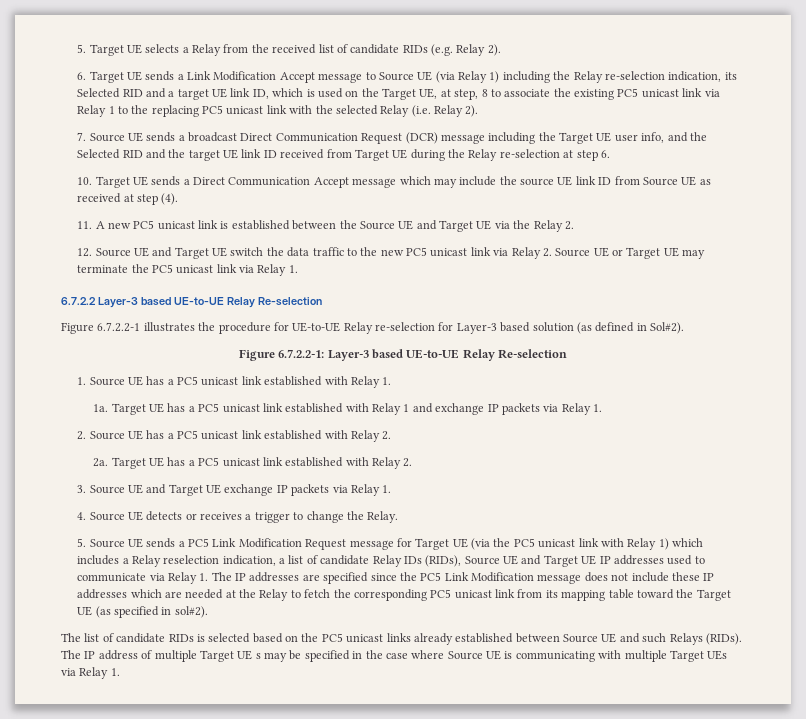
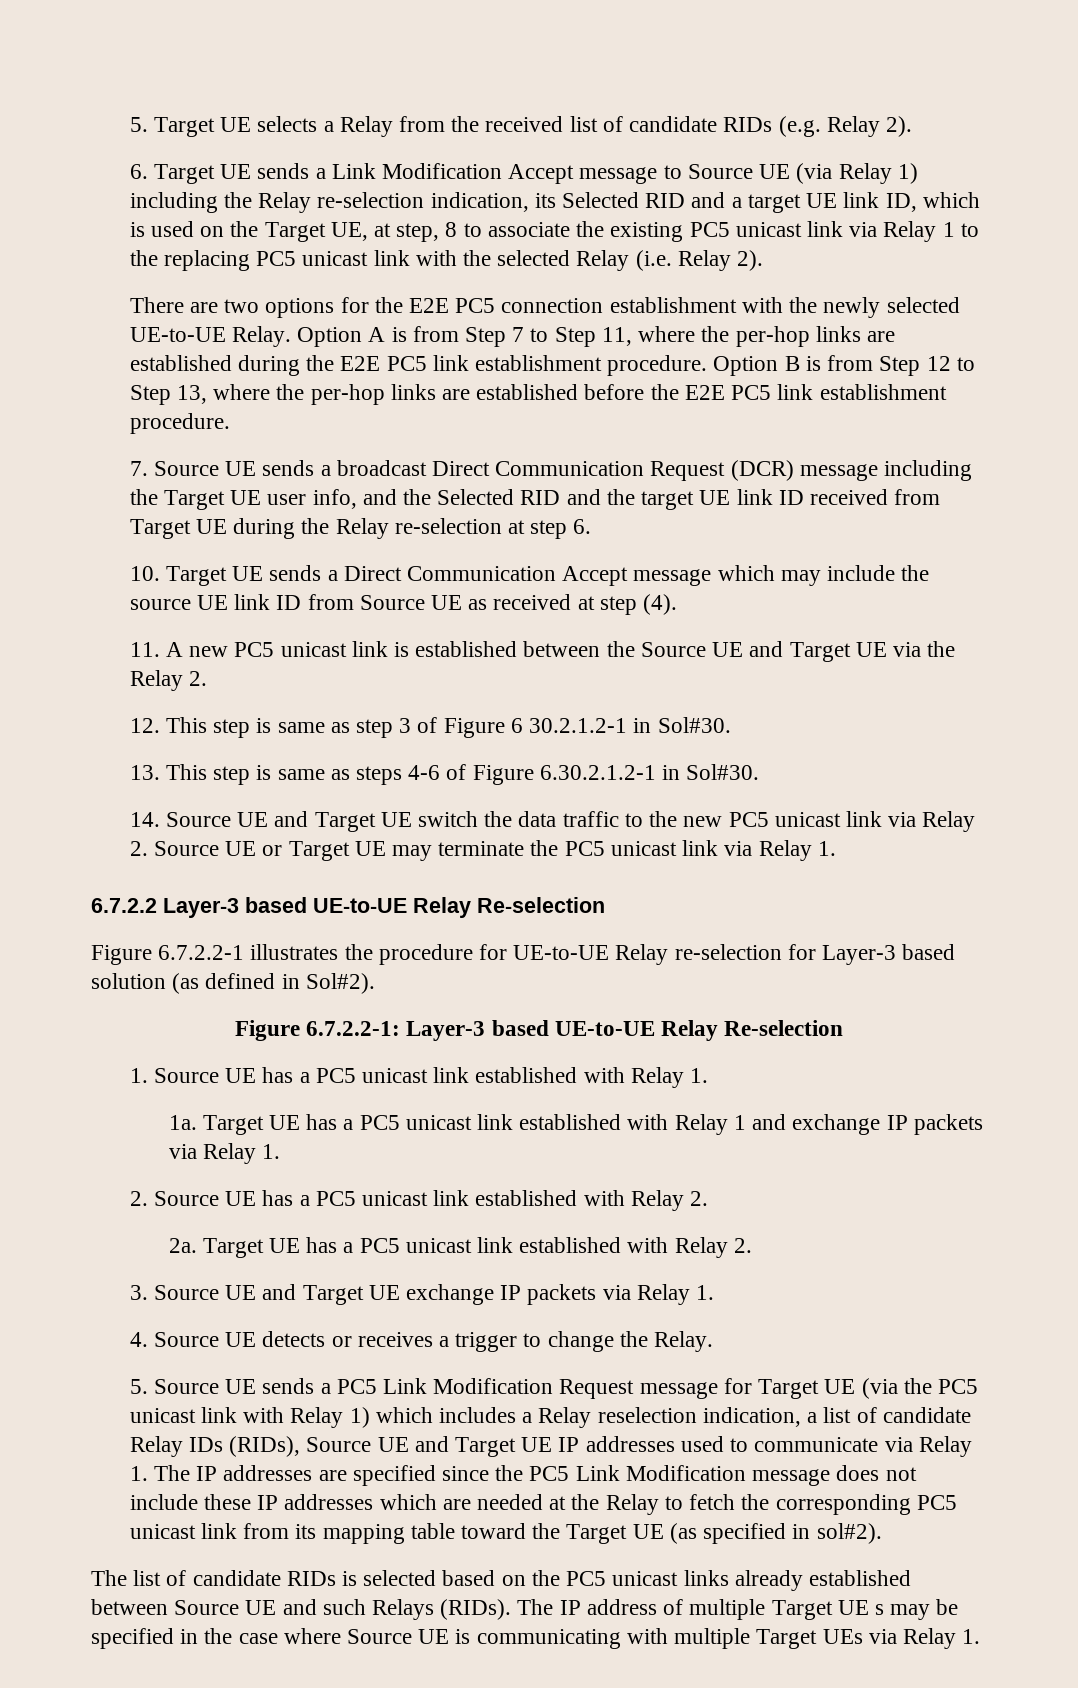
+ There are two options for the E2E PC5 connection establishment with the newly selected UE-to-UE Relay. Option A is from Step 7 to Step 11, where the per-hop links are established during the E2E PC5 link establishment procedure. Option B is from Step 12 to Step 13, where the per-hop links are established before the E2E PC5 link establishment procedure.
- 12. Source UE and Target UE switch the data traffic to the new PC5 unicast link via Relay 2. Source UE or Target UE may terminate the PC5 unicast link via Relay 1.
+ 12. This step is same as step 3 of Figure 6 30.2.1.2-1 in Sol#30.
+ 13. This step is same as steps 4-6 of Figure 6.30.2.1.2-1 in Sol#30.
+ 14. Source UE and Target UE switch the data traffic to the new PC5 unicast link via Relay 2. Source UE or Target UE may terminate the PC5 unicast link via Relay 1.

